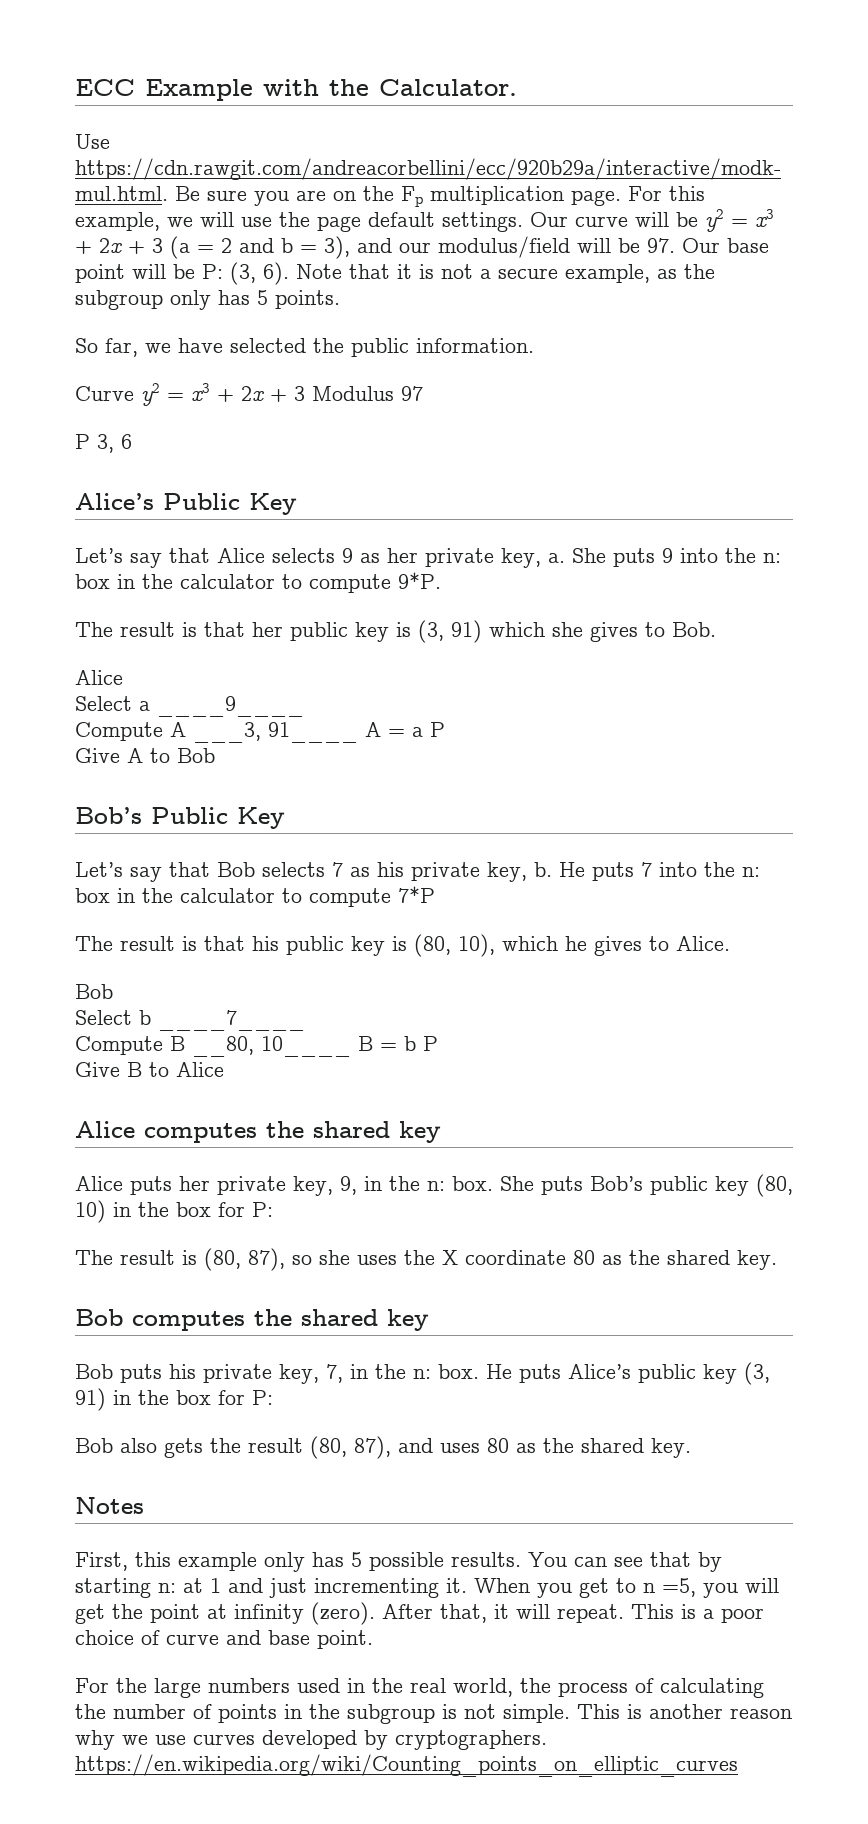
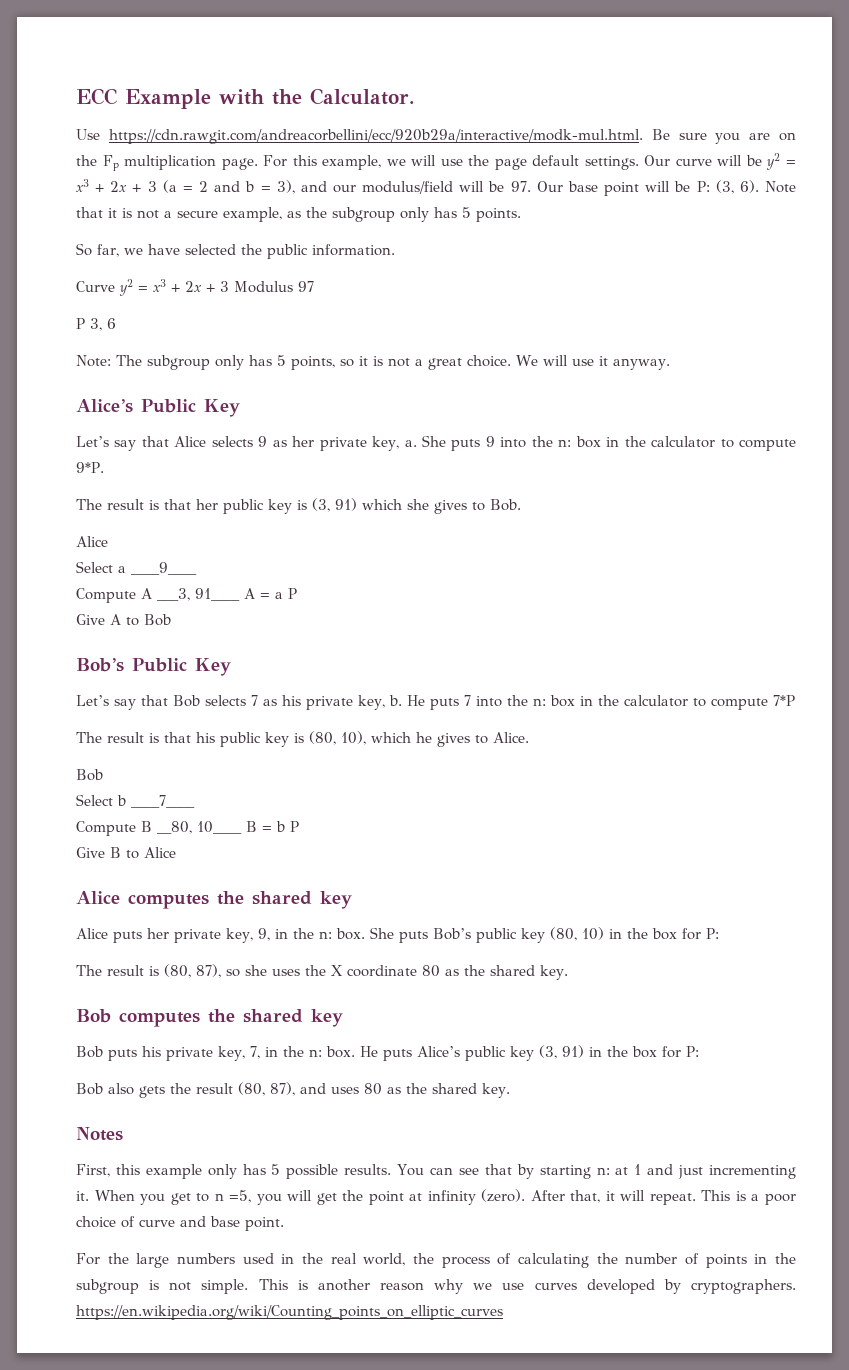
+ Note: The subgroup only has 5 points, so it is not a great choice. We will use it anyway.

